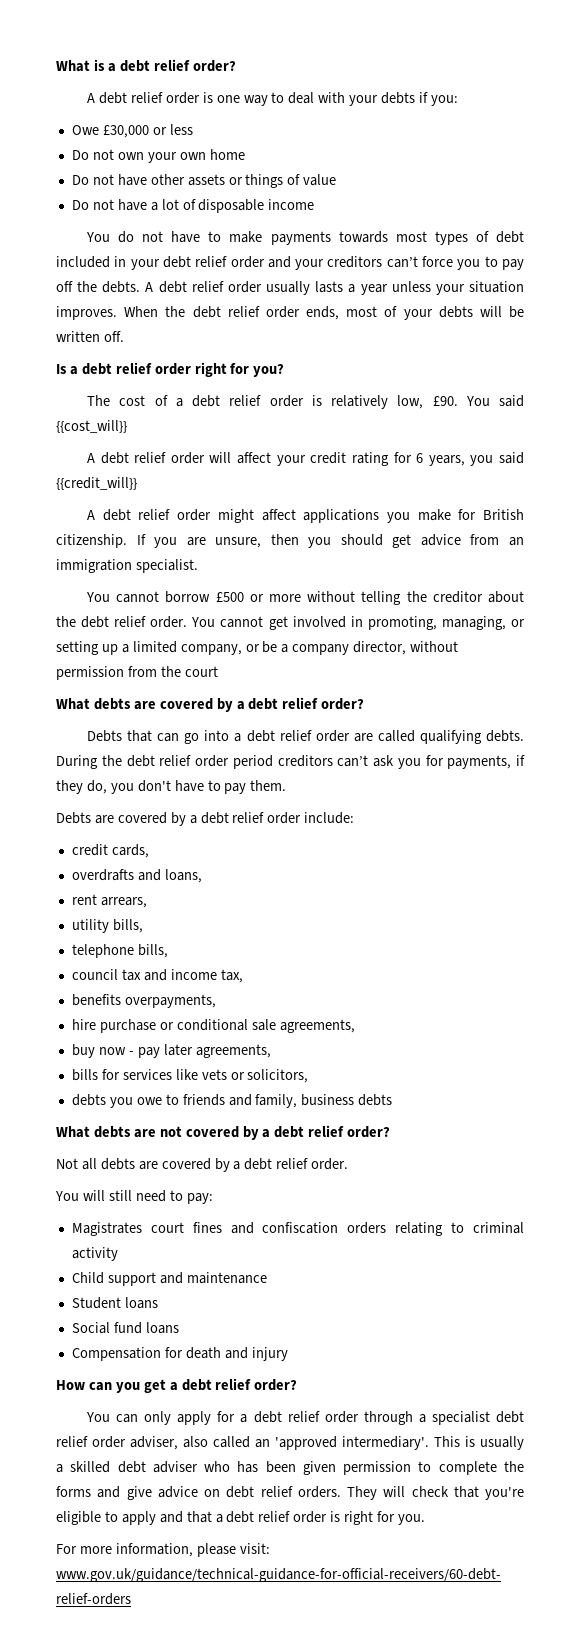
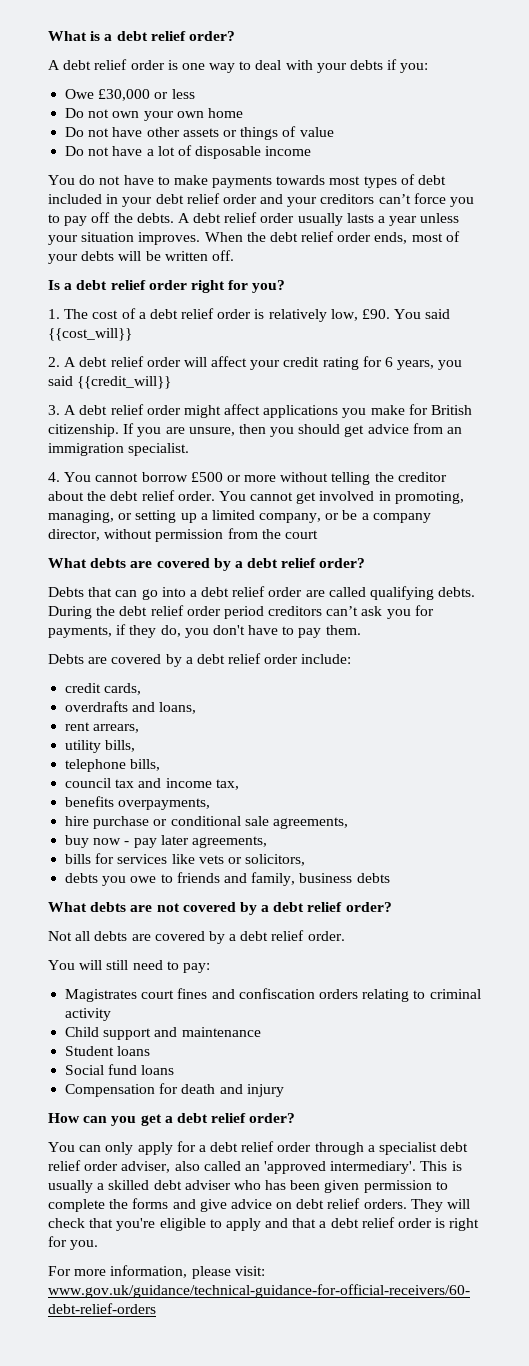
- The cost of a debt relief order is relatively low, £90.
+ 1. The cost of a debt relief order is relatively low, £90.
- A debt relief order will affect your credit rating for 6 years, you said {{credit_will}}
+ 2. A debt relief order will affect your credit rating for 6 years, you said {{credit_will}}
- A debt relief order might affect applications you make for British citizenship.
+ 3. A debt relief order might affect applications you make for British citizenship.
- You cannot borrow £500 or more without telling the creditor about the debt relief order.
+ 4. You cannot borrow £500 or more without telling the creditor about the debt relief order.

